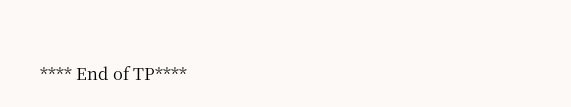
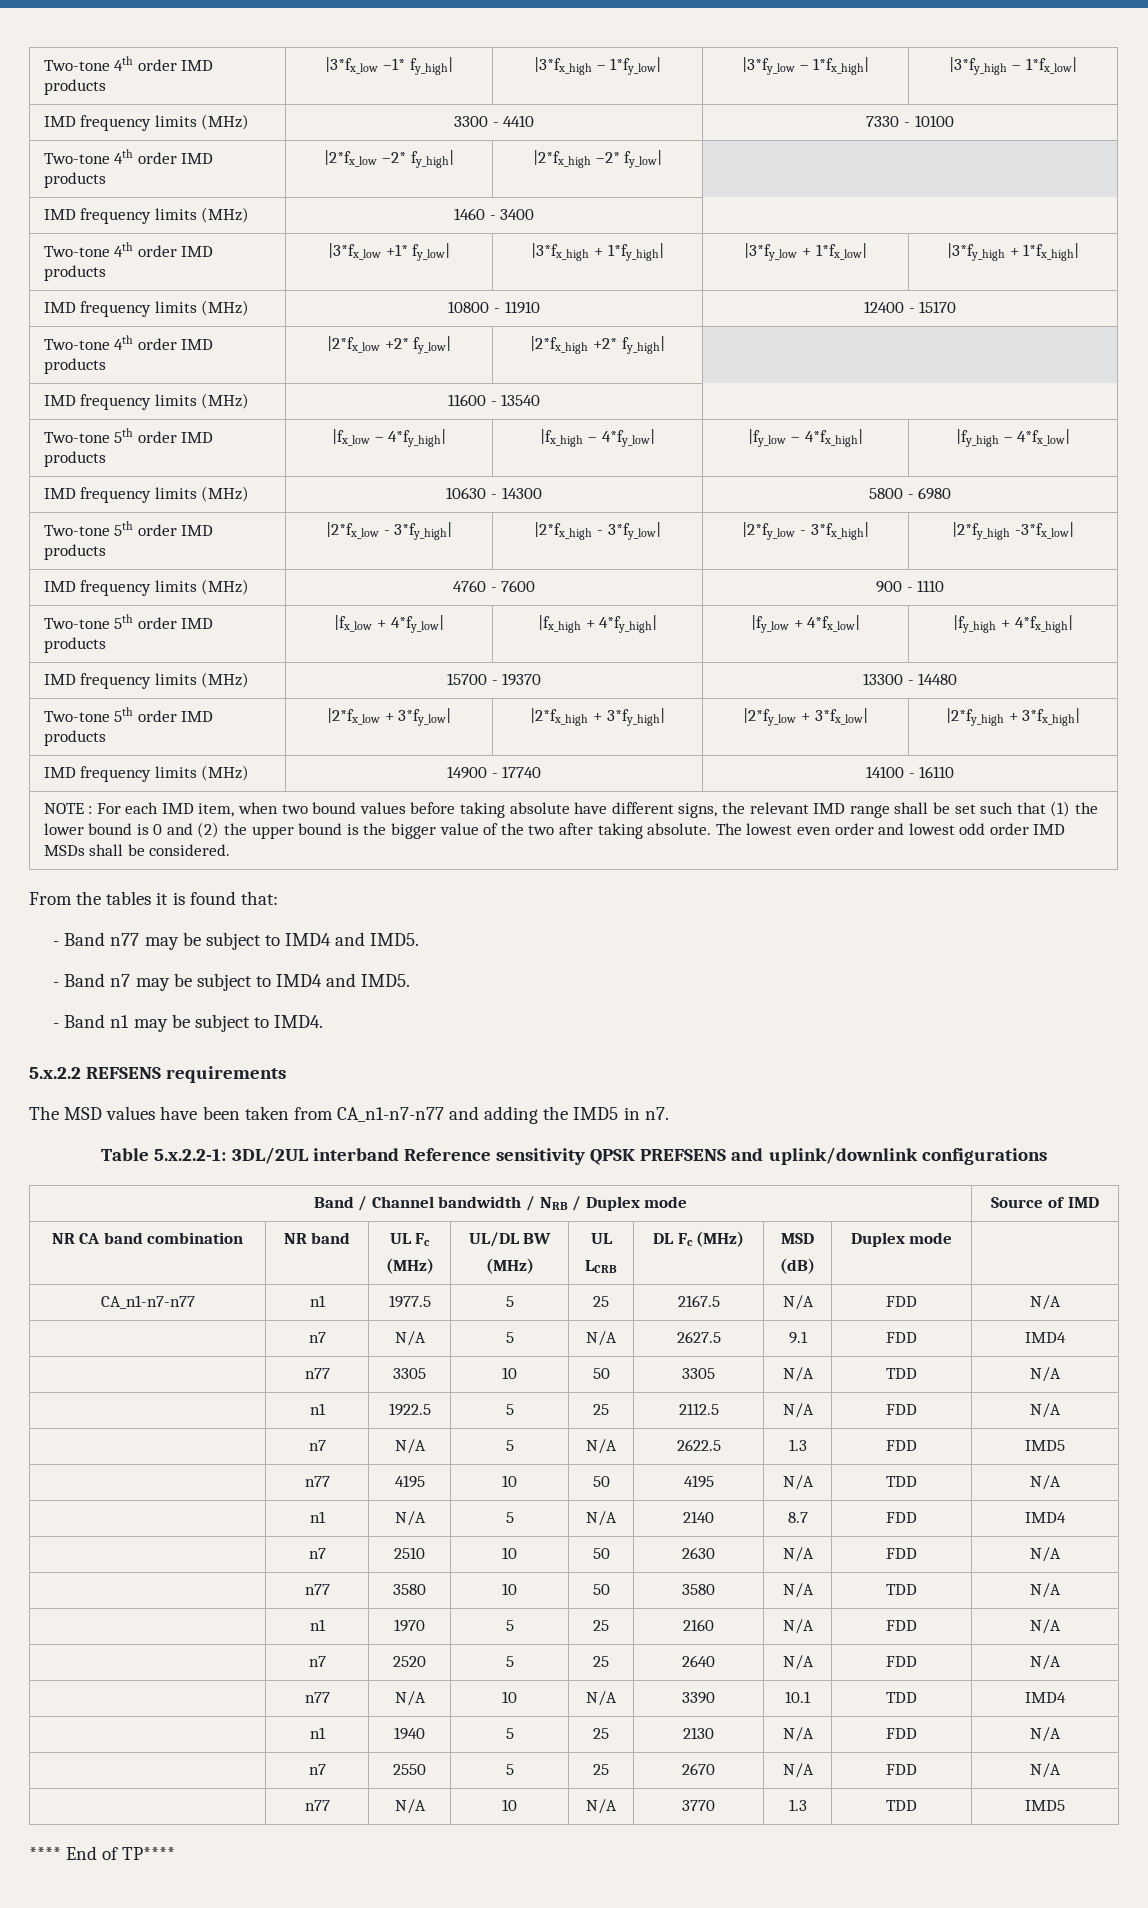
+ Two-tone 4th order IMD products | |3*fx_low –1* fy_high| | |3*fx_high – 1*fy_low| | |3*fy_low – 1*fx_high| | |3*fy_high – 1*fx_low|
+ IMD frequency limits (MHz) | 3300 - 4410 | 7330 - 10100
+ Two-tone 4th order IMD products | |2*fx_low –2* fy_high| | |2*fx_high –2* fy_low| |
+ IMD frequency limits (MHz) | 1460 - 3400 |
+ Two-tone 4th order IMD products | |3*fx_low +1* fy_low| | |3*fx_high + 1*fy_high| | |3*fy_low + 1*fx_low| | |3*fy_high + 1*fx_high|
+ IMD frequency limits (MHz) | 10800 - 11910 | 12400 - 15170
+ Two-tone 4th order IMD products | |2*fx_low +2* fy_low| | |2*fx_high +2* fy_high| |
+ IMD frequency limits (MHz) | 11600 - 13540 |
+ Two-tone 5th order IMD products | |fx_low – 4*fy_high| | |fx_high – 4*fy_low| | |fy_low – 4*fx_high| | |fy_high – 4*fx_low|
+ IMD frequency limits (MHz) | 10630 - 14300 | 5800 - 6980
+ Two-tone 5th order IMD products | |2*fx_low - 3*fy_high| | |2*fx_high - 3*fy_low| | |2*fy_low - 3*fx_high| | |2*fy_high -3*fx_low|
+ IMD frequency limits (MHz) | 4760 - 7600 | 900 - 1110
+ Two-tone 5th order IMD products | |fx_low + 4*fy_low| | |fx_high + 4*fy_high| | |fy_low + 4*fx_low| | |fy_high + 4*fx_high|
+ IMD frequency limits (MHz) | 15700 - 19370 | 13300 - 14480
+ Two-tone 5th order IMD products | |2*fx_low + 3*fy_low| | |2*fx_high + 3*fy_high| | |2*fy_low + 3*fx_low| | |2*fy_high + 3*fx_high|
+ IMD frequency limits (MHz) | 14900 - 17740 | 14100 - 16110
+ NOTE : For each IMD item, when two bound values before taking absolute have different signs, the relevant IMD range shall be set such that (1) the lower bound is 0 and (2) the upper bound is the bigger value of the two after taking absolute. The lowest even order and lowest odd order IMD MSDs shall be considered.
+ From the tables it is found that:
+ - Band n77 may be subject to IMD4 and IMD5.
+ - Band n7 may be subject to IMD4 and IMD5.
+ - Band n1 may be subject to IMD4.
+ 5.x.2.2 REFSENS requirements
+ The MSD values have been taken from CA_n1-n7-n77 and adding the IMD5 in n7.
+ Table 5.x.2.2-1: 3DL/2UL interband Reference sensitivity QPSK PREFSENS and uplink/downlink configurations
+ Band / Channel bandwidth / NRB / Duplex mode | Source of IMD
+ NR CA band combination | NR band | UL Fc
+ (MHz) | UL/DL BW
+ (MHz) | UL
+ LCRB | DL Fc (MHz) | MSD
+ (dB) | Duplex mode |
+ CA_n1-n7-n77 | n1 | 1977.5 | 5 | 25 | 2167.5 | N/A | FDD | N/A
+ | n7 | N/A | 5 | N/A | 2627.5 | 9.1 | FDD | IMD4
+ | n77 | 3305 | 10 | 50 | 3305 | N/A | TDD | N/A
+ | n1 | 1922.5 | 5 | 25 | 2112.5 | N/A | FDD | N/A
+ | n7 | N/A | 5 | N/A | 2622.5 | 1.3 | FDD | IMD5
+ | n77 | 4195 | 10 | 50 | 4195 | N/A | TDD | N/A
+ | n1 | N/A | 5 | N/A | 2140 | 8.7 | FDD | IMD4
+ | n7 | 2510 | 10 | 50 | 2630 | N/A | FDD | N/A
+ | n77 | 3580 | 10 | 50 | 3580 | N/A | TDD | N/A
+ | n1 | 1970 | 5 | 25 | 2160 | N/A | FDD | N/A
+ | n7 | 2520 | 5 | 25 | 2640 | N/A | FDD | N/A
+ | n77 | N/A | 10 | N/A | 3390 | 10.1 | TDD | IMD4
+ | n1 | 1940 | 5 | 25 | 2130 | N/A | FDD | N/A
+ | n7 | 2550 | 5 | 25 | 2670 | N/A | FDD | N/A
+ | n77 | N/A | 10 | N/A | 3770 | 1.3 | TDD | IMD5

